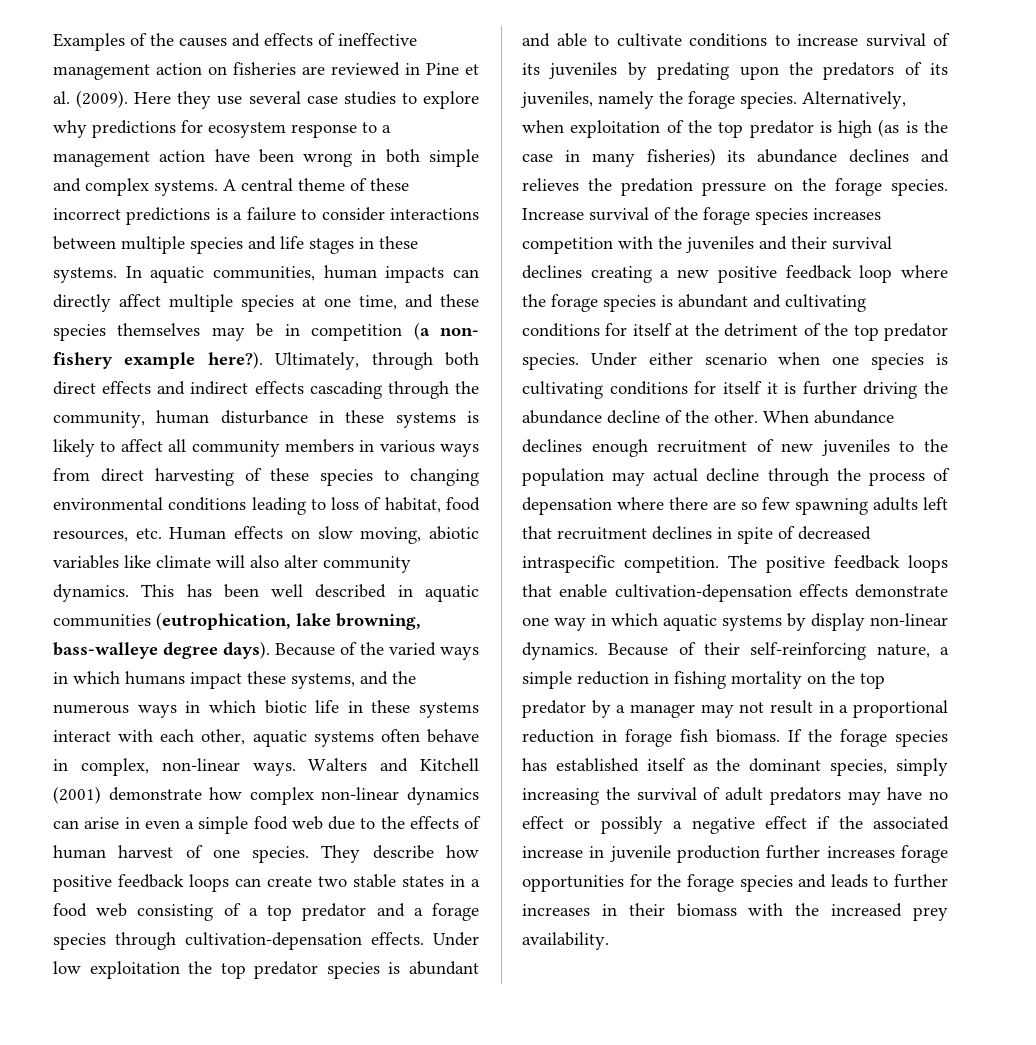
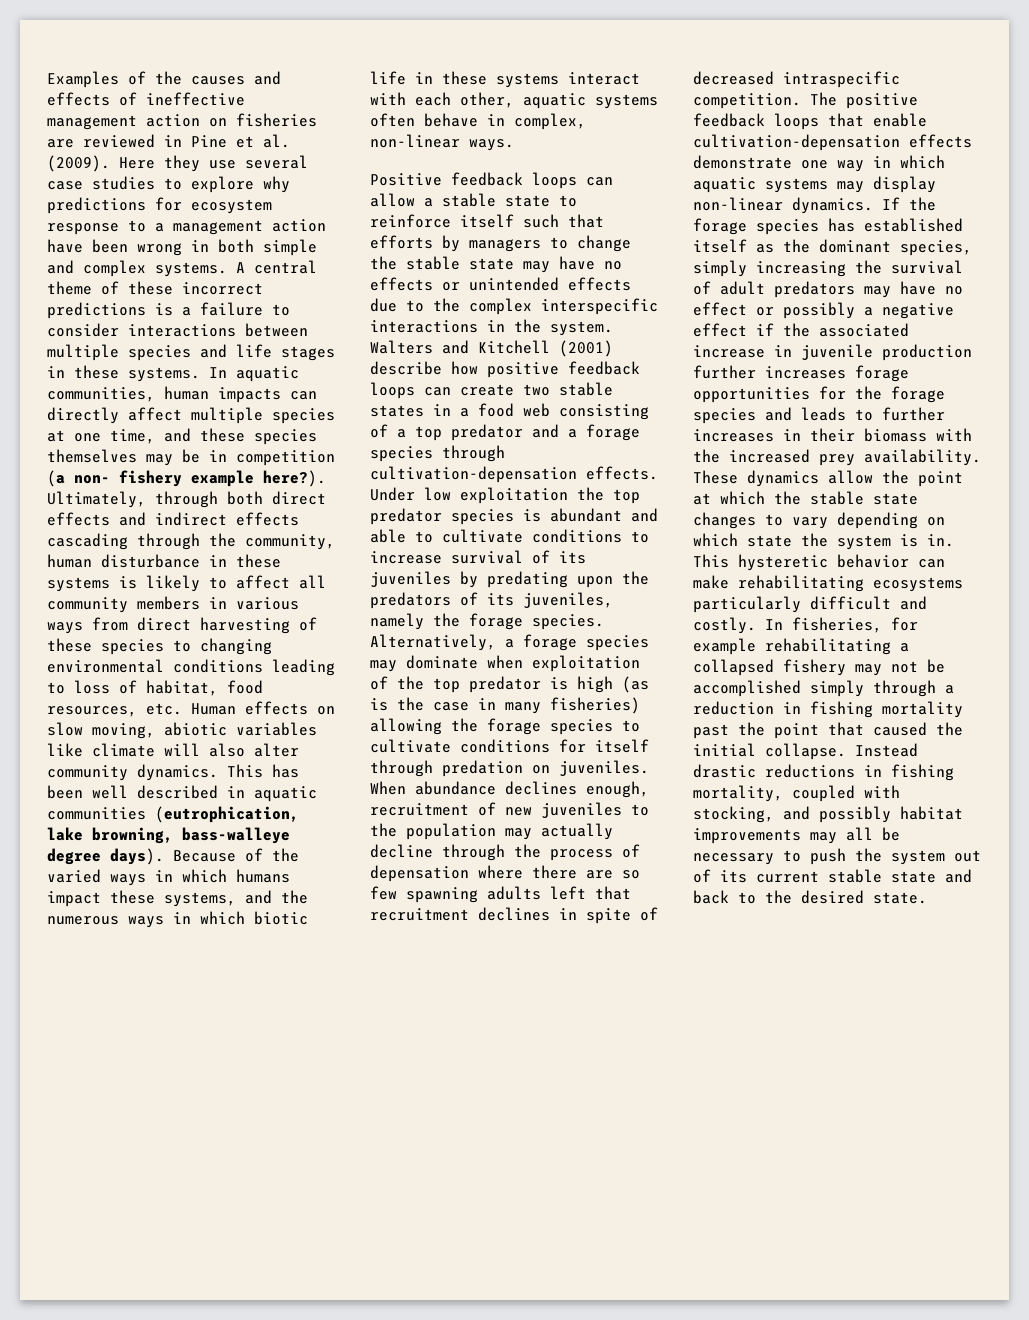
- Because of the varied ways in which humans impact these systems, and the numerous ways in which biotic life in these systems interact with each other, aquatic systems often behave in complex, non-linear ways. Walters and Kitchell (2001) demonstrate how complex non-linear dynamics can arise in even a simple food web due to the effects of human harvest of one species. They describe how positive feedback loops can create two stable states in a food web consisting of a top predator and a forage species through cultivation-depensation effects.
+ Because of the varied ways in which humans impact these systems, and the numerous ways in which biotic life in these systems interact with each other, aquatic systems often behave in complex, non-linear ways.
+ Positive feedback loops can allow a stable state to reinforce itself such that efforts by managers to change the stable state may have no effects or unintended effects due to the complex interspecific interactions in the system. Walters and Kitchell (2001) describe how positive feedback loops can create two stable states in a food web consisting of a top predator and a forage species through cultivation-depensation effects.
- Alternatively, when exploitation of the top predator is high (as is the case in many fisheries) its abundance declines and relieves the predation pressure on the forage species. Increase survival of the forage species increases competition with the juveniles and their survival declines creating a new positive feedback loop where the forage species is abundant and cultivating conditions for itself at the detriment of the top predator species. Under either scenario when one species is cultivating conditions for itself it is further driving the abundance decline of the other.
+ Alternatively, a forage species may dominate when exploitation of the top predator is high (as is the case in many fisheries) allowing the forage species to cultivate conditions for itself through predation on juveniles.
- When abundance declines enough recruitment of new juveniles to the population may actual decline through the process of depensation where there are so few spawning adults left that recruitment declines in spite of decreased intraspecific competition.
+ When abundance declines enough, recruitment of new juveniles to the population may actually decline through the process of depensation where there are so few spawning adults left that recruitment declines in spite of decreased intraspecific competition.
- The positive feedback loops that enable cultivation-depensation effects demonstrate one way in which aquatic systems by display non-linear dynamics.
+ The positive feedback loops that enable cultivation-depensation effects demonstrate one way in which aquatic systems may display non-linear dynamics.
- Because of their self-reinforcing nature, a simple reduction in fishing mortality on the top predator by a manager may not result in a proportional reduction in forage fish biomass.
+ These dynamics allow the point at which the stable state changes to vary depending on which state the system is in. This hysteretic behavior can make rehabilitating ecosystems particularly difficult and costly. In fisheries, for example rehabilitating a collapsed fishery may not be accomplished simply through a reduction in fishing mortality past the point that caused the initial collapse. Instead drastic reductions in fishing mortality, coupled with stocking, and possibly habitat improvements may all be necessary to push the system out of its current stable state and back to the desired state.

